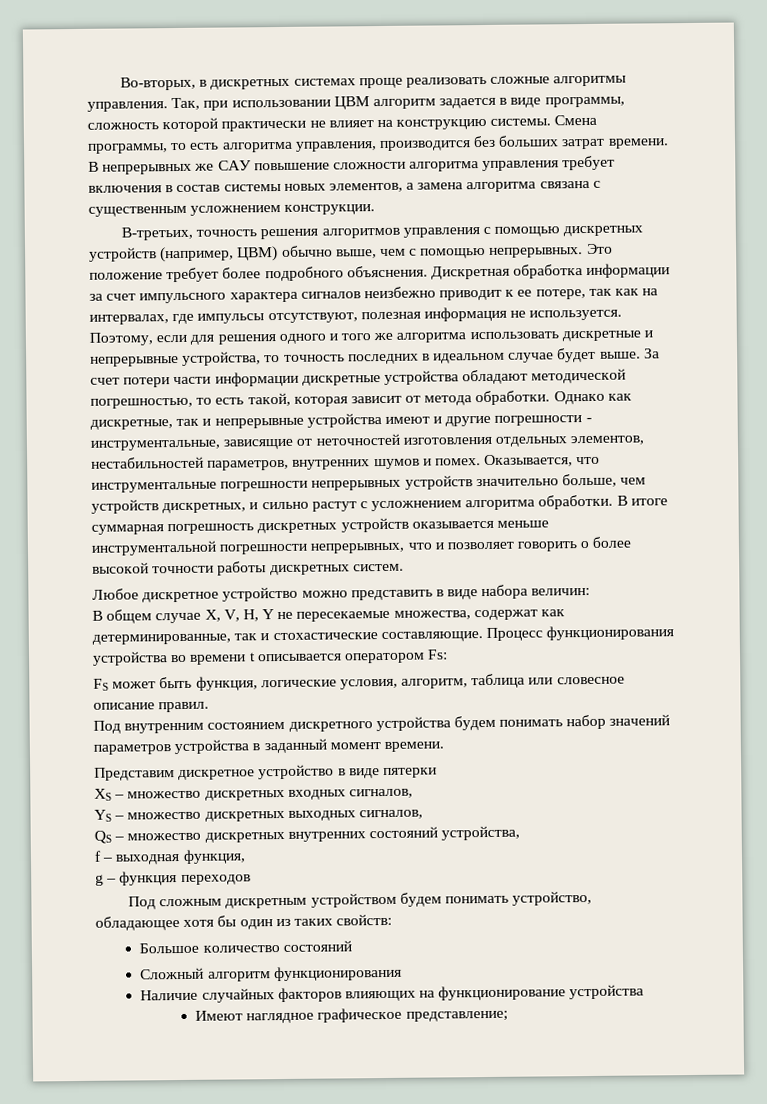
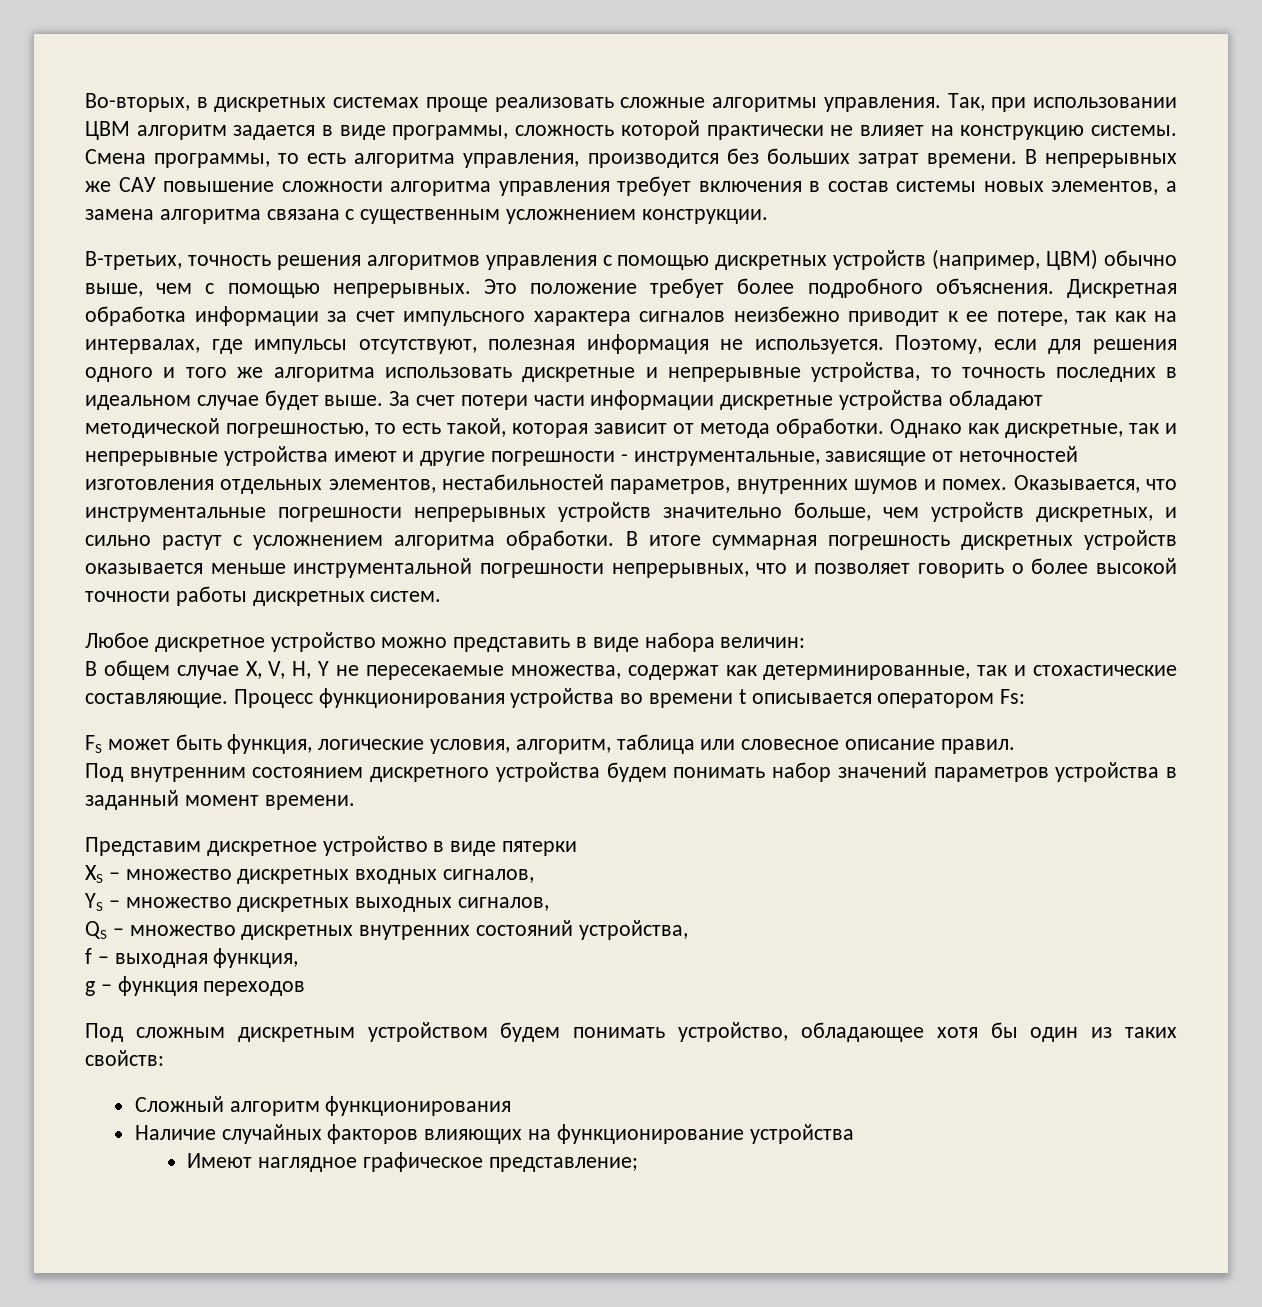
- Большое количество состояний

